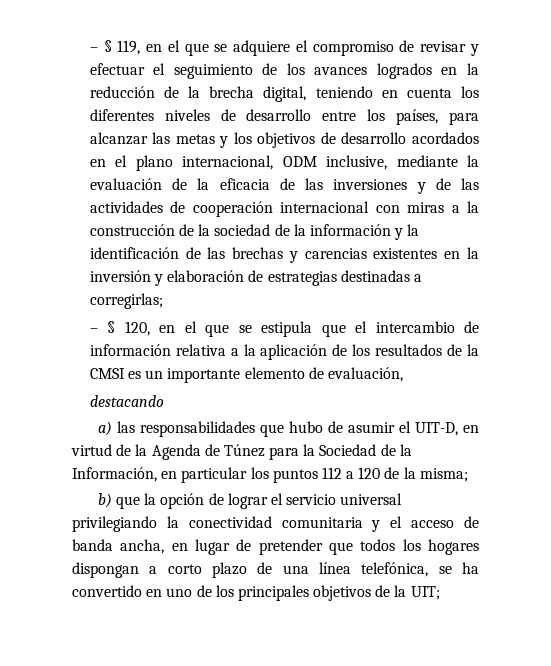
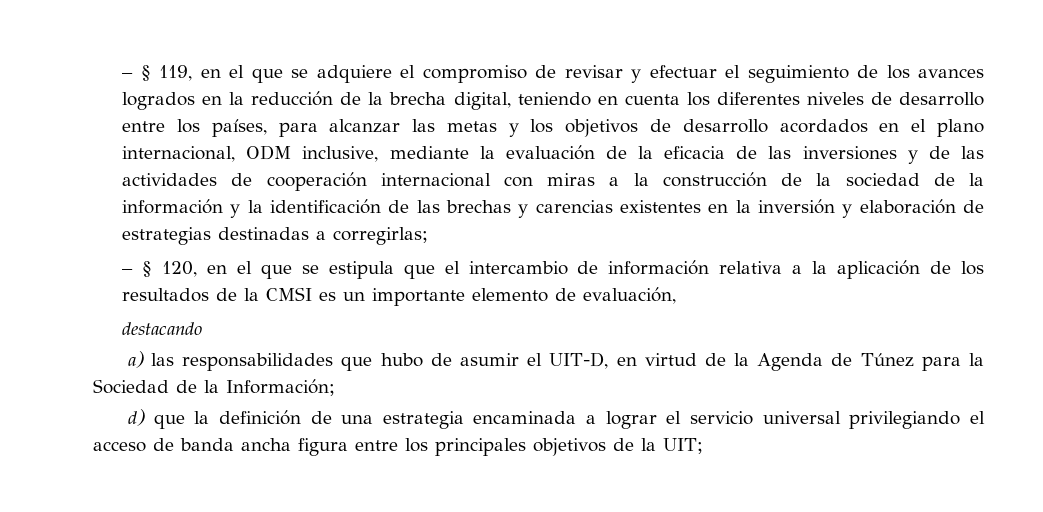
- a) las responsabilidades que hubo de asumir el UIT-D, en virtud de la Agenda de Túnez para la Sociedad de la Información, en particular los puntos 112 a 120 de la misma;
- b) que la opción de lograr el servicio universal privilegiando la conectividad comunitaria y el acceso de banda ancha, en lugar de pretender que todos los hogares dispongan a corto plazo de una línea telefónica, se ha convertido en uno de los principales objetivos de la UIT;
+ a) las responsabilidades que hubo de asumir el UIT-D, en virtud de la Agenda de Túnez para la Sociedad de la Información;
+ d) que la definición de una estrategia encaminada a lograr el servicio universal privilegiando el acceso de banda ancha figura entre los principales objetivos de la UIT;

